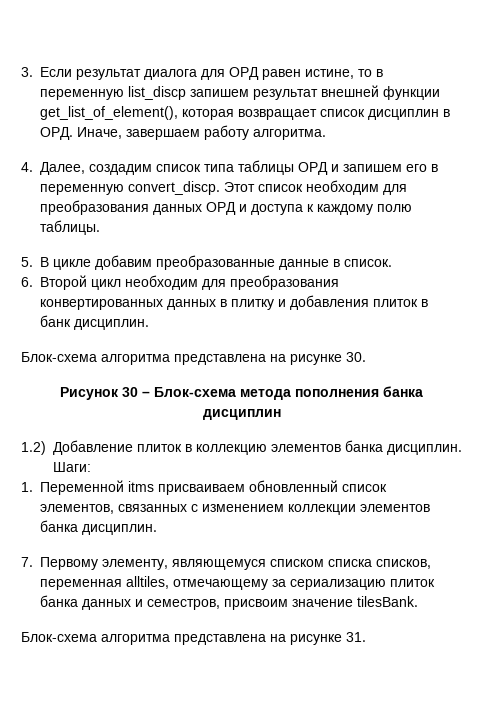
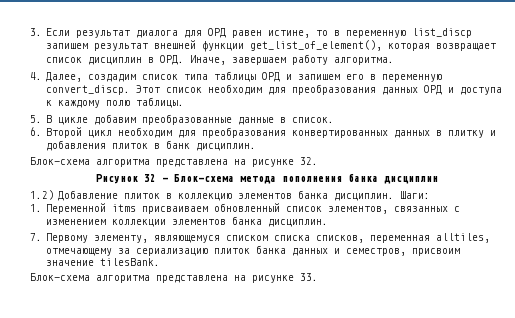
- Блок-схема алгоритма представлена на рисунке 30.
+ Блок-схема алгоритма представлена на рисунке 32.
- Рисунок 30 – Блок-схема метода пополнения банка дисциплин
+ Рисунок 32 – Блок-схема метода пополнения банка дисциплин
- Блок-схема алгоритма представлена на рисунке 31.
+ Блок-схема алгоритма представлена на рисунке 33.

